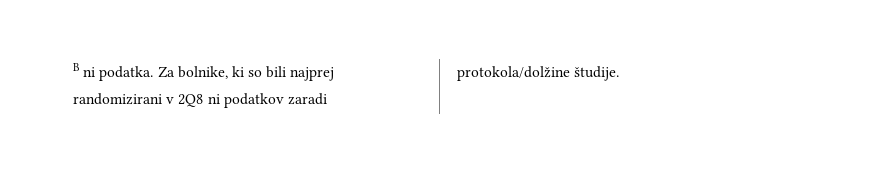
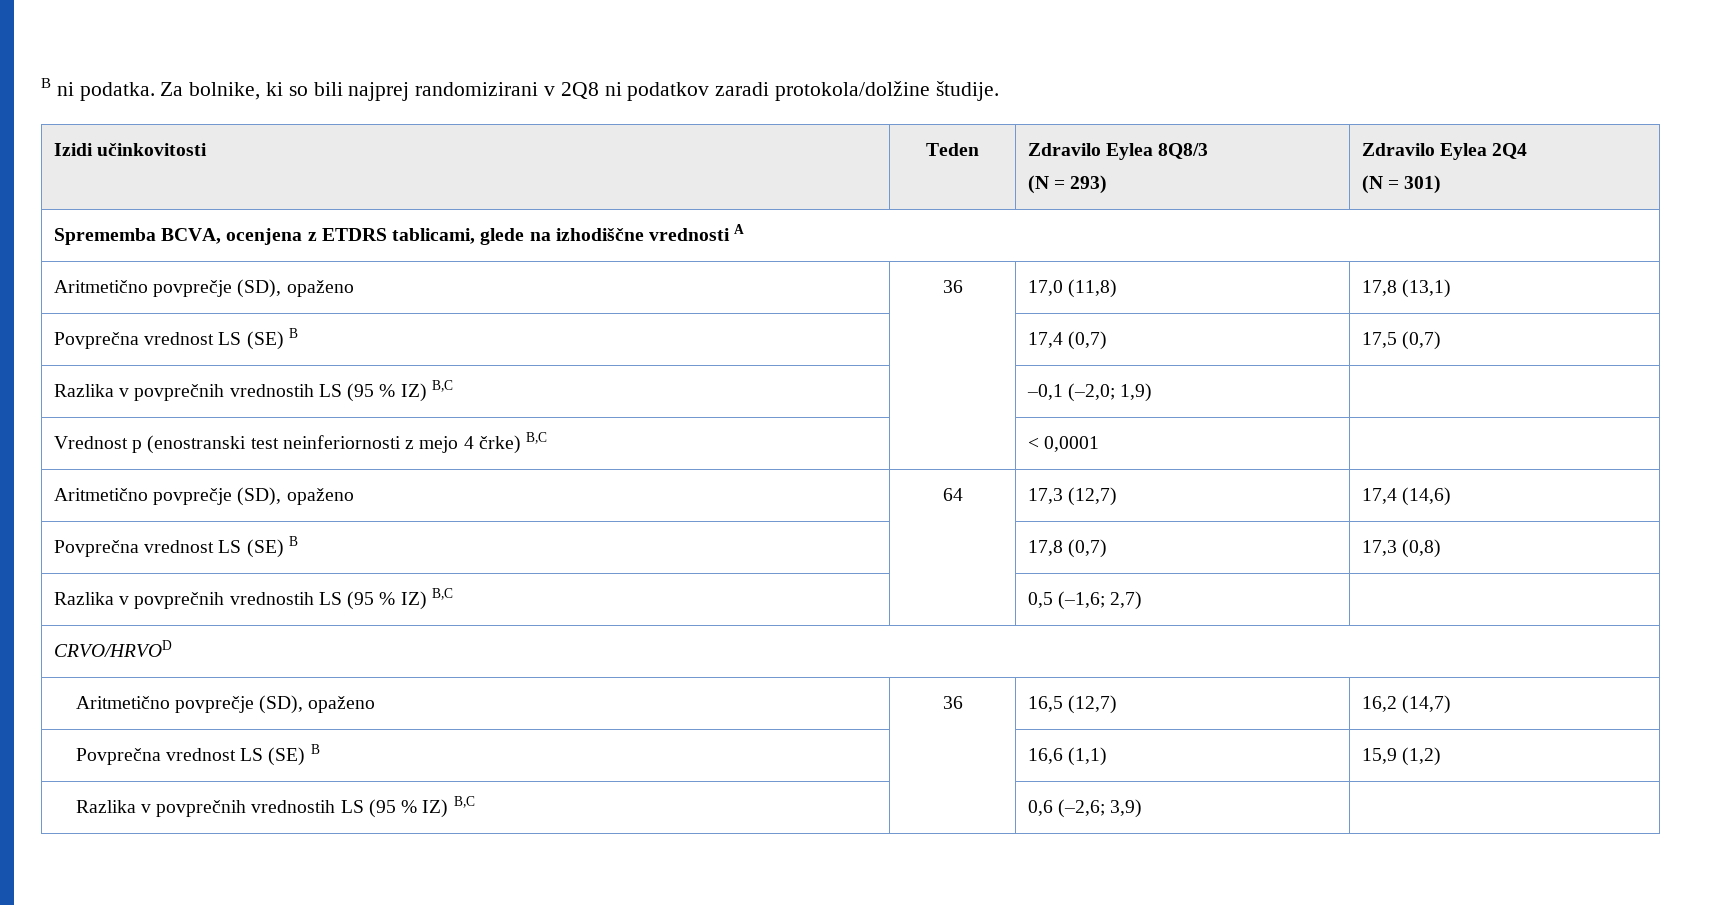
+ Izidi učinkovitosti | Teden | Zdravilo Eylea 8Q8/3
+ (N = 293) | Zdravilo Eylea 2Q4
+ (N = 301)
+ Sprememba BCVA, ocenjena z ETDRS tablicami, glede na izhodiščne vrednosti A
+ Aritmetično povprečje (SD), opaženo | 36 | 17,0 (11,8) | 17,8 (13,1)
+ Povprečna vrednost LS (SE) B | | 17,4 (0,7) | 17,5 (0,7)
+ Razlika v povprečnih vrednostih LS (95 % IZ) B,C | | –0,1 (–2,0; 1,9) |
+ Vrednost p (enostranski test neinferiornosti z mejo 4 črke) B,C | | < 0,0001 |
+ Aritmetično povprečje (SD), opaženo | 64 | 17,3 (12,7) | 17,4 (14,6)
+ Povprečna vrednost LS (SE) B | | 17,8 (0,7) | 17,3 (0,8)
+ Razlika v povprečnih vrednostih LS (95 % IZ) B,C | | 0,5 (–1,6; 2,7) |
+ CRVO/HRVOD
+ Aritmetično povprečje (SD), opaženo | 36 | 16,5 (12,7) | 16,2 (14,7)
+ Povprečna vrednost LS (SE) B | | 16,6 (1,1) | 15,9 (1,2)
+ Razlika v povprečnih vrednostih LS (95 % IZ) B,C | | 0,6 (–2,6; 3,9) |

